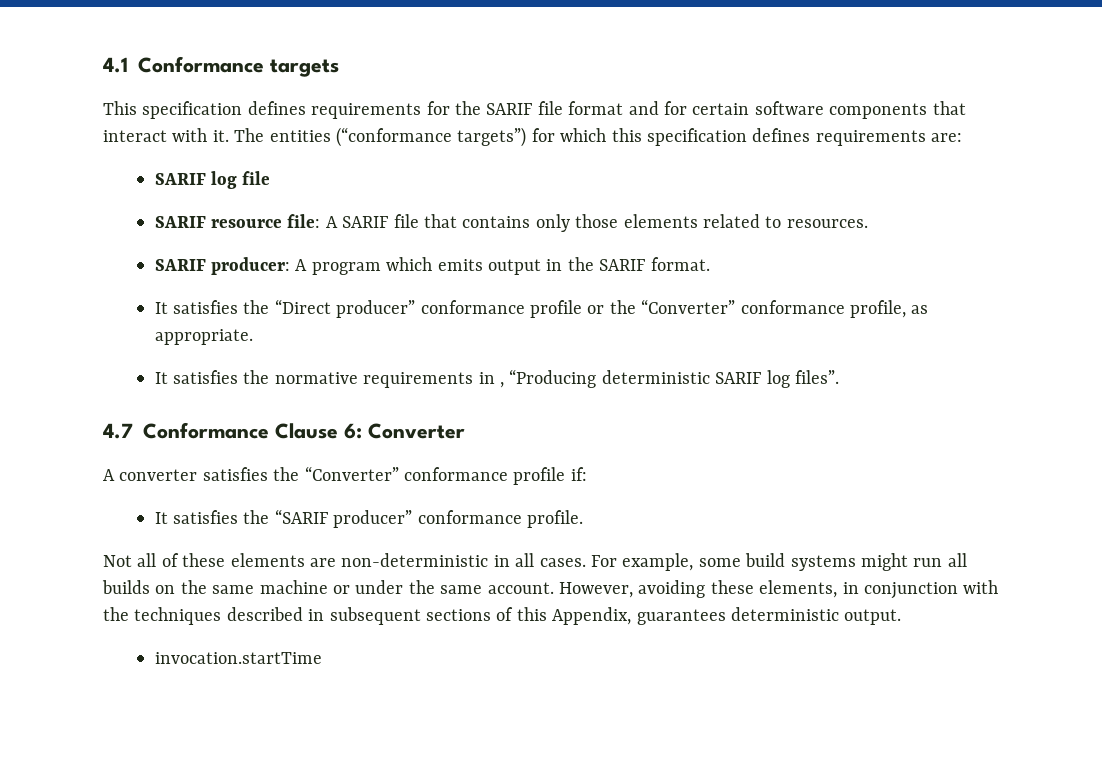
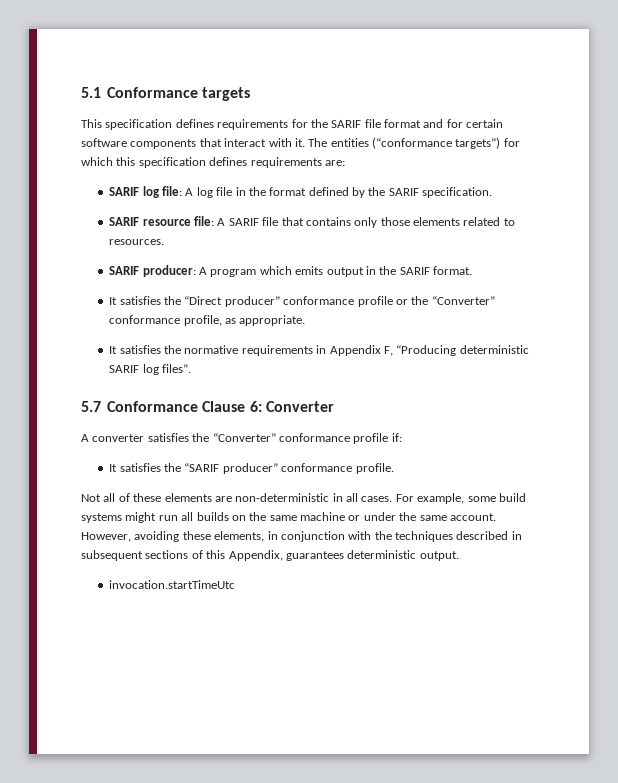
- 4.1 Conformance targets
+ 5.1 Conformance targets
- SARIF log file
+ SARIF log file: A log file in the format defined by the SARIF specification.
- It satisfies the normative requirements in , “Producing deterministic SARIF log files”.
+ It satisfies the normative requirements in Appendix F, “Producing deterministic SARIF log files”.
- 4.7 Conformance Clause 6: Converter
+ 5.7 Conformance Clause 6: Converter
- invocation.startTime
+ invocation.startTimeUtc

